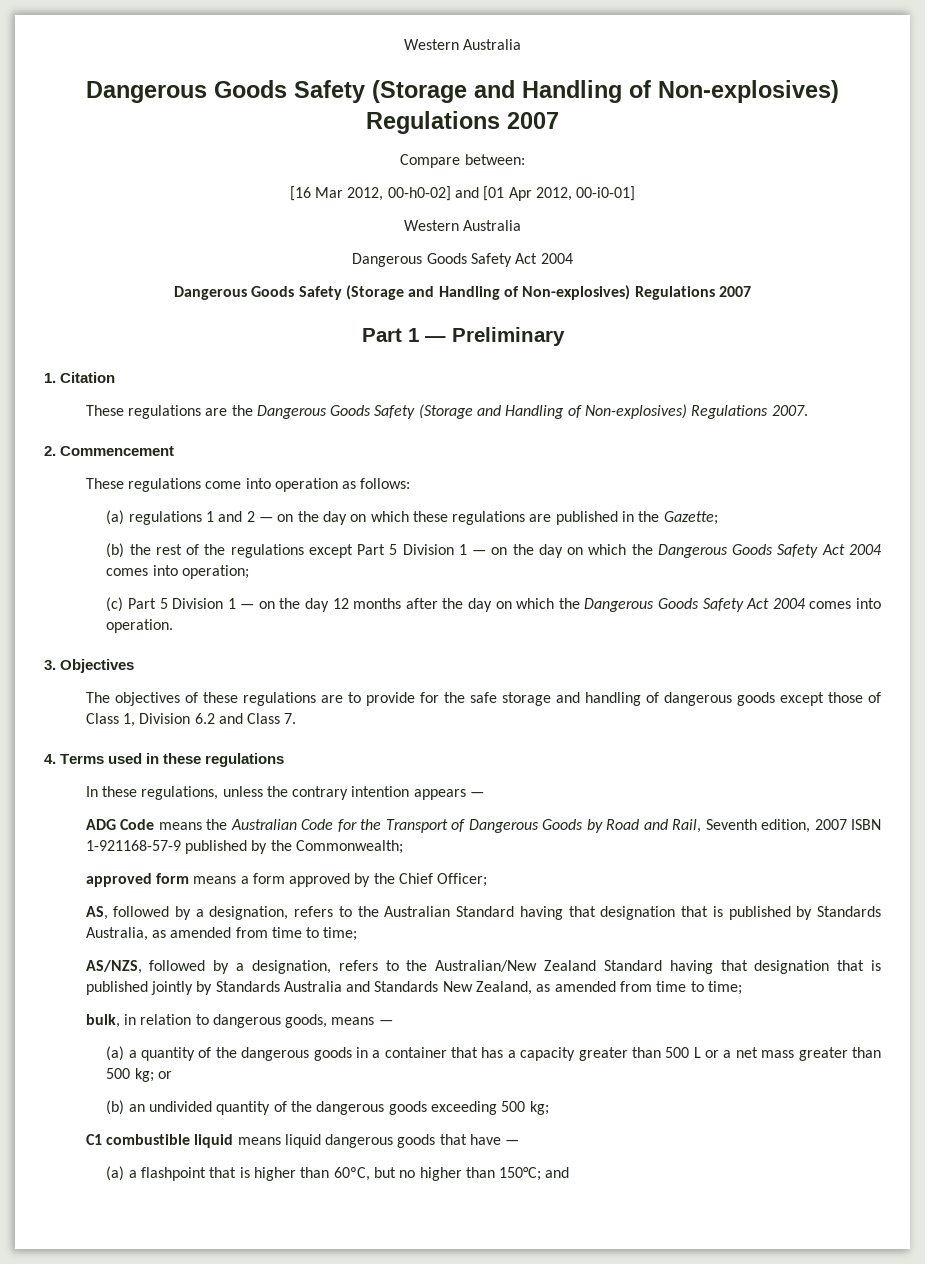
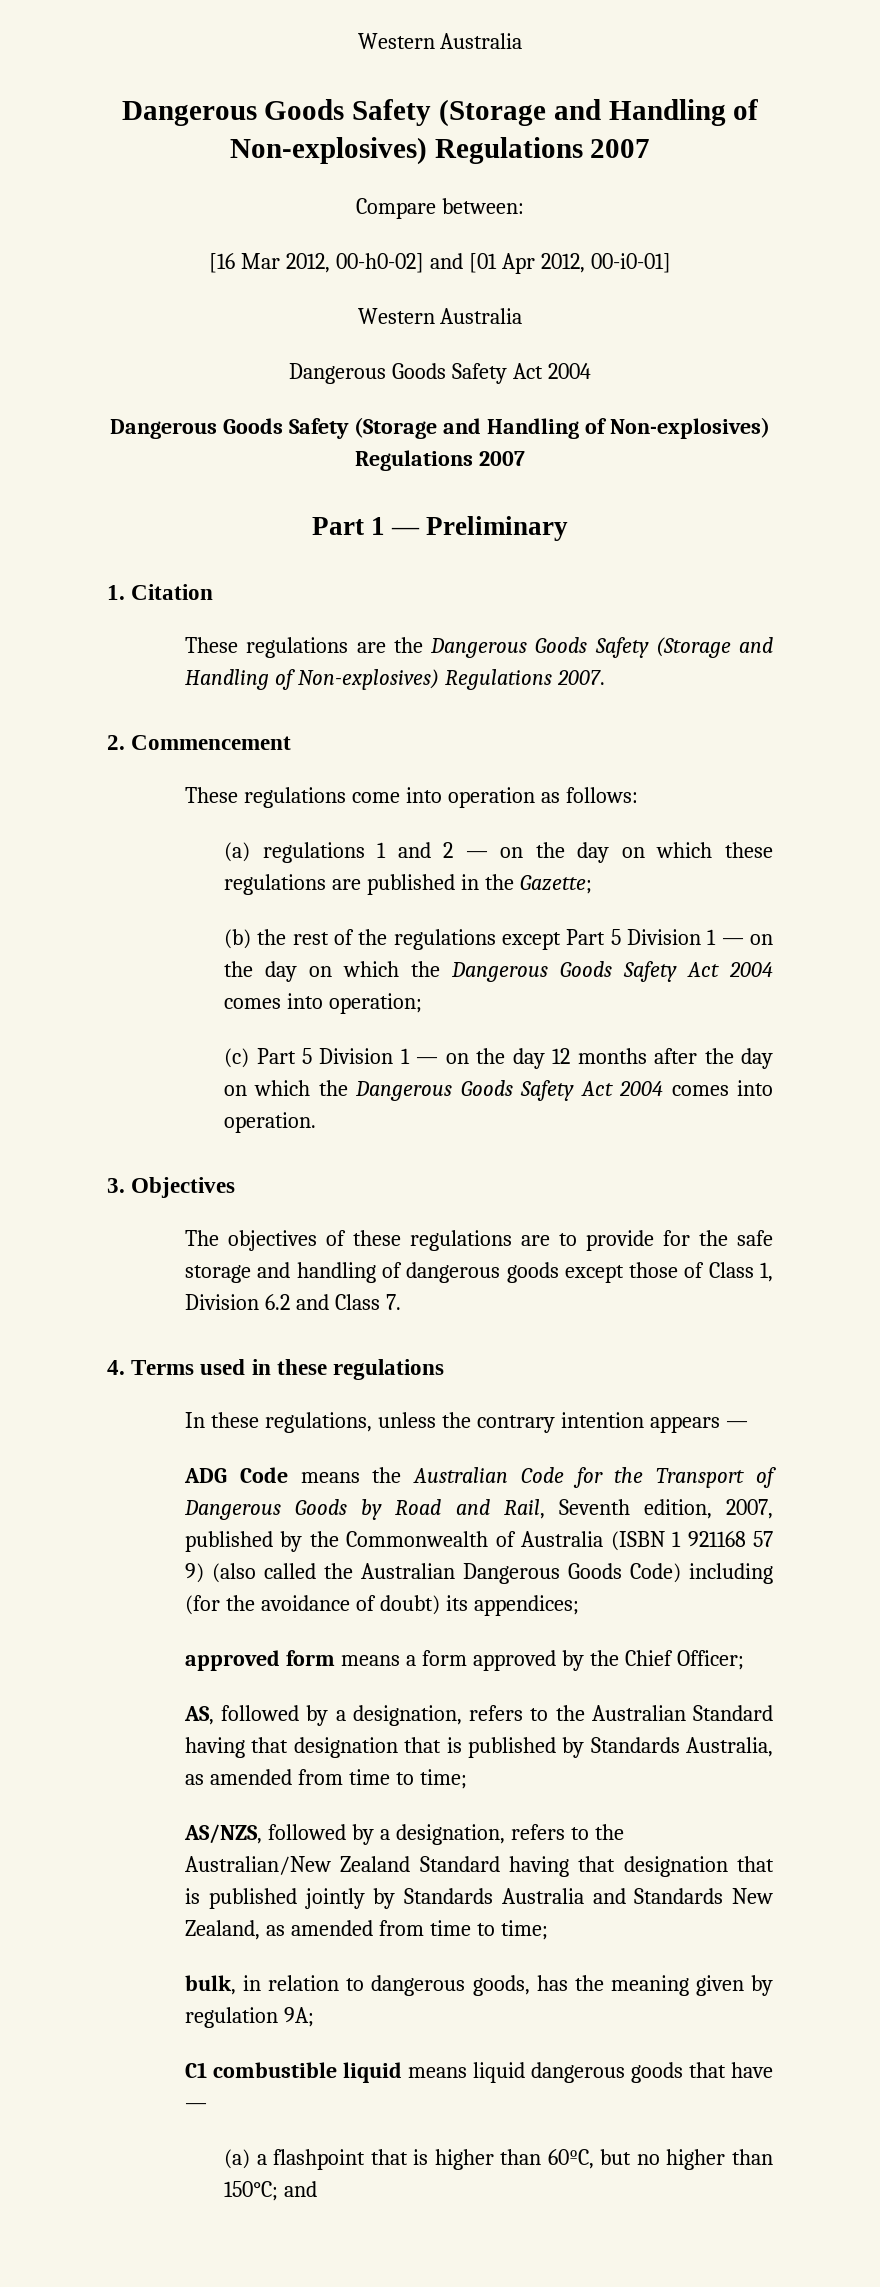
- ADG Code means the Australian Code for the Transport of Dangerous Goods by Road and Rail, Seventh edition, 2007 ISBN 1-921168-57-9 published by the Commonwealth;
+ ADG Code means the Australian Code for the Transport of Dangerous Goods by Road and Rail, Seventh edition, 2007, published by the Commonwealth of Australia (ISBN 1 921168 57 9) (also called the Australian Dangerous Goods Code) including (for the avoidance of doubt) its appendices;
- bulk, in relation to dangerous goods, means —
- (a) a quantity of the dangerous goods in a container that has a capacity greater than 500 L or a net mass greater than 500 kg; or
- (b) an undivided quantity of the dangerous goods exceeding 500 kg;
+ bulk, in relation to dangerous goods, has the meaning given by regulation 9A;

